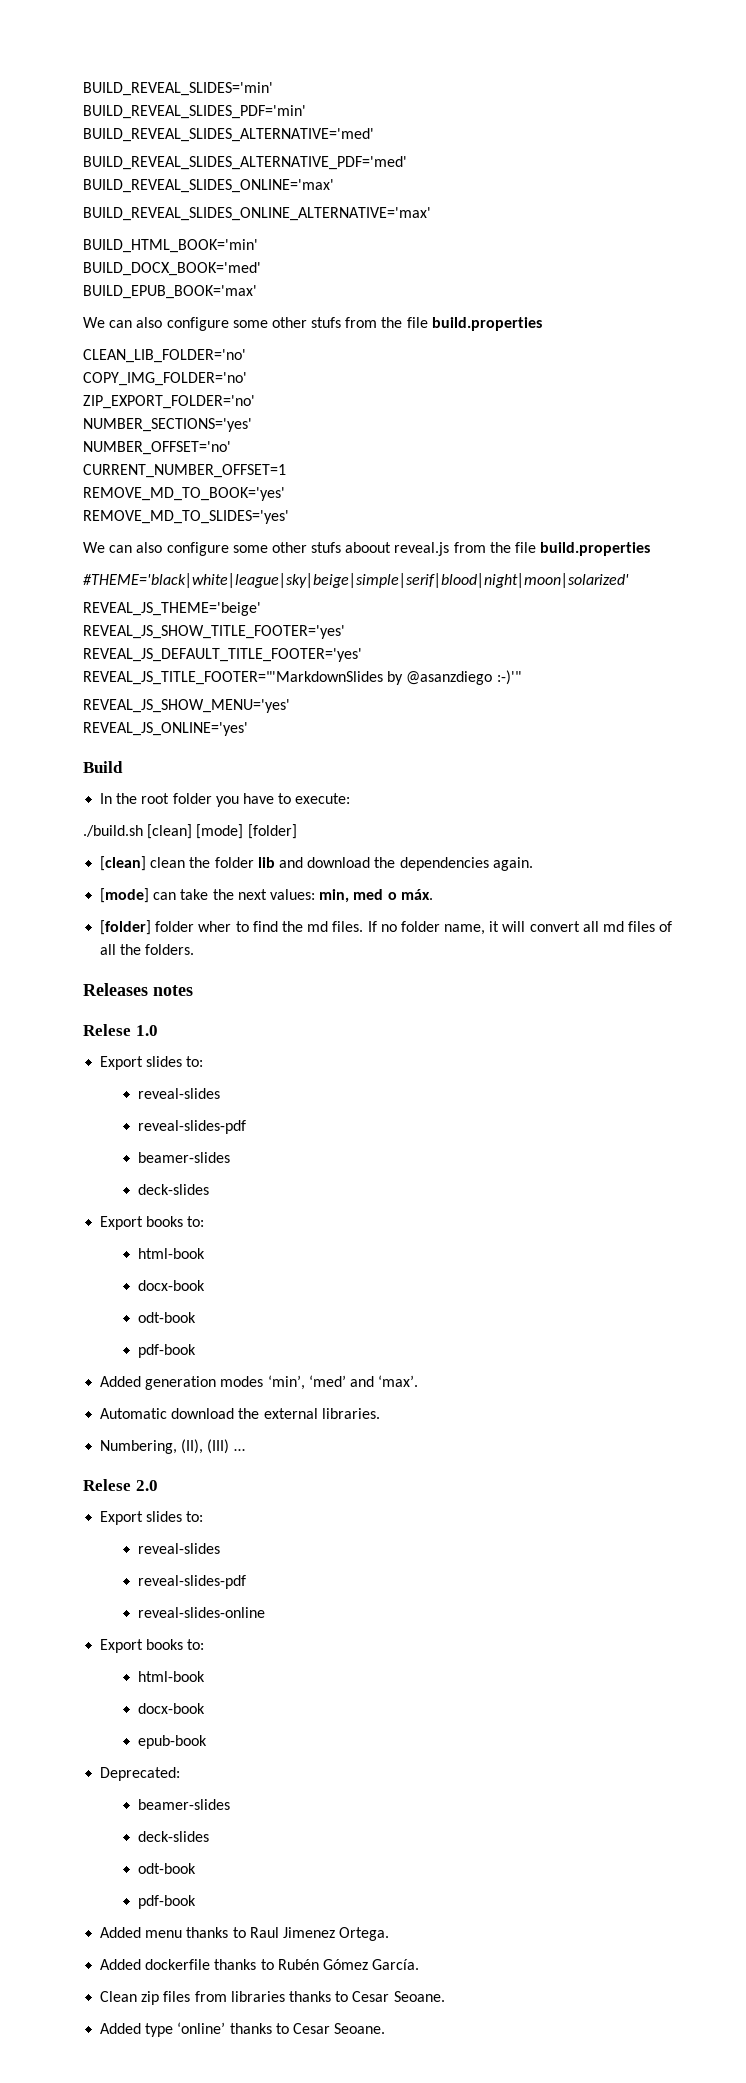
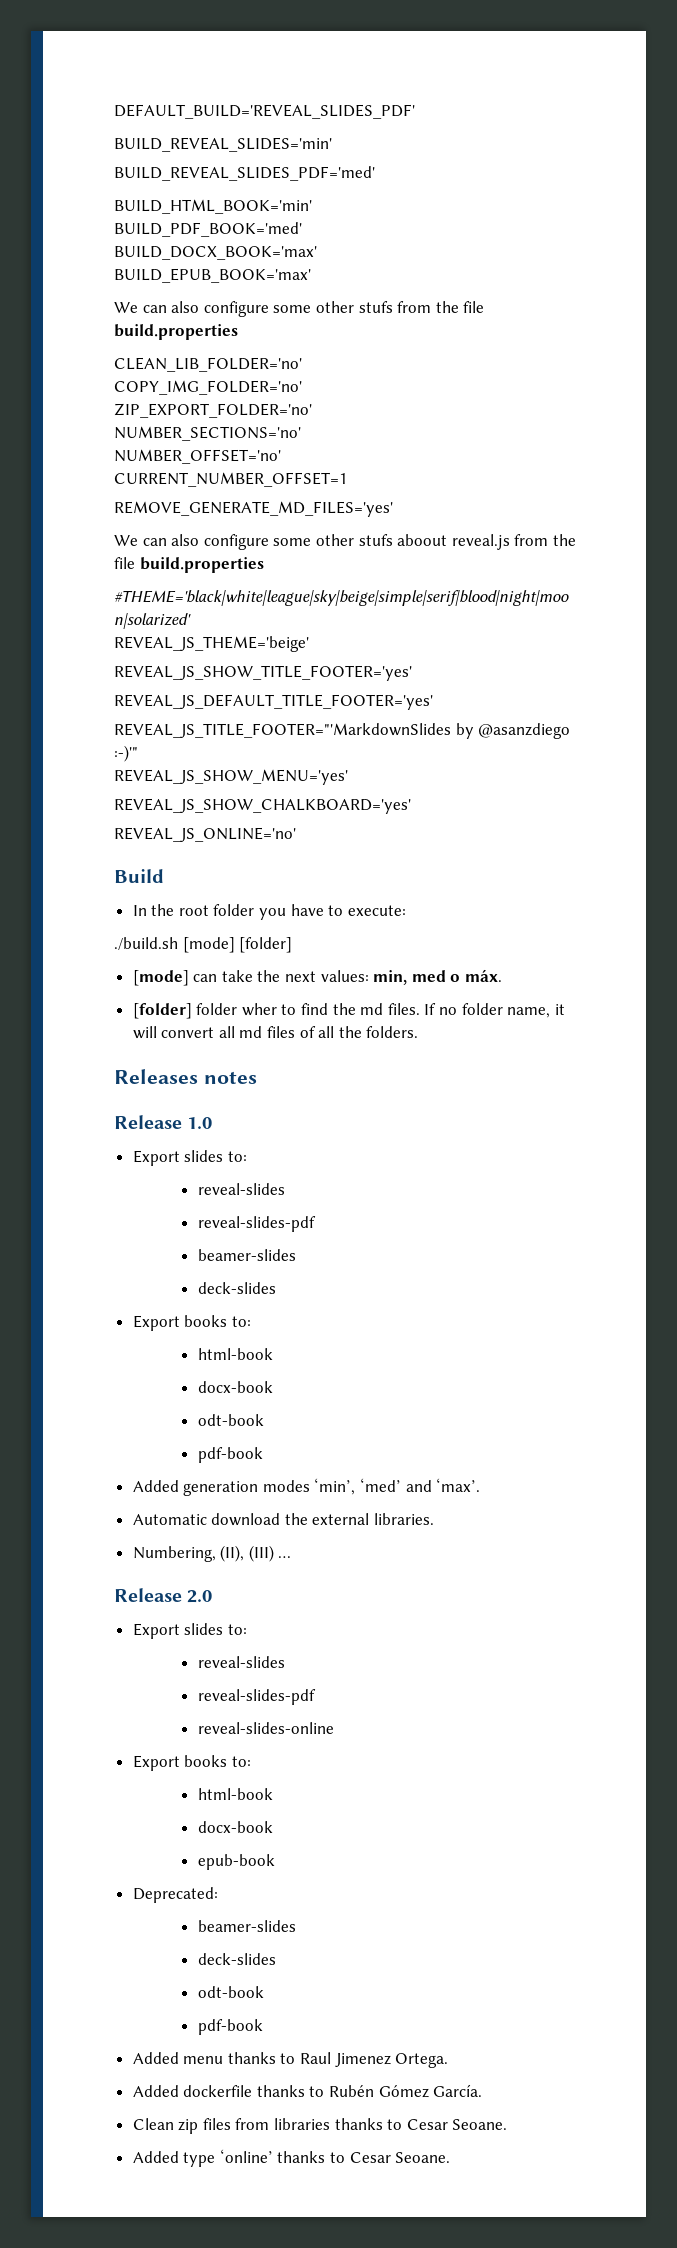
+ DEFAULT_BUILD='REVEAL_SLIDES_PDF'
- BUILD_REVEAL_SLIDES_PDF='min'
- BUILD_REVEAL_SLIDES_ALTERNATIVE='med'
- BUILD_REVEAL_SLIDES_ALTERNATIVE_PDF='med'
- BUILD_REVEAL_SLIDES_ONLINE='max'
- BUILD_REVEAL_SLIDES_ONLINE_ALTERNATIVE='max'
+ BUILD_REVEAL_SLIDES_PDF='med'
- BUILD_DOCX_BOOK='med'
+ BUILD_PDF_BOOK='med'
+ BUILD_DOCX_BOOK='max'
- NUMBER_SECTIONS='yes'
+ NUMBER_SECTIONS='no'
- REMOVE_MD_TO_BOOK='yes'
- REMOVE_MD_TO_SLIDES='yes'
+ REMOVE_GENERATE_MD_FILES='yes'
- REVEAL_JS_ONLINE='yes'
+ REVEAL_JS_SHOW_CHALKBOARD='yes'
+ REVEAL_JS_ONLINE='no'
- ./build.sh [clean] [mode] [folder]
+ ./build.sh [mode] [folder]
- [clean] clean the folder lib and download the dependencies again.
- Relese 1.0
+ Release 1.0
- Relese 2.0
+ Release 2.0

